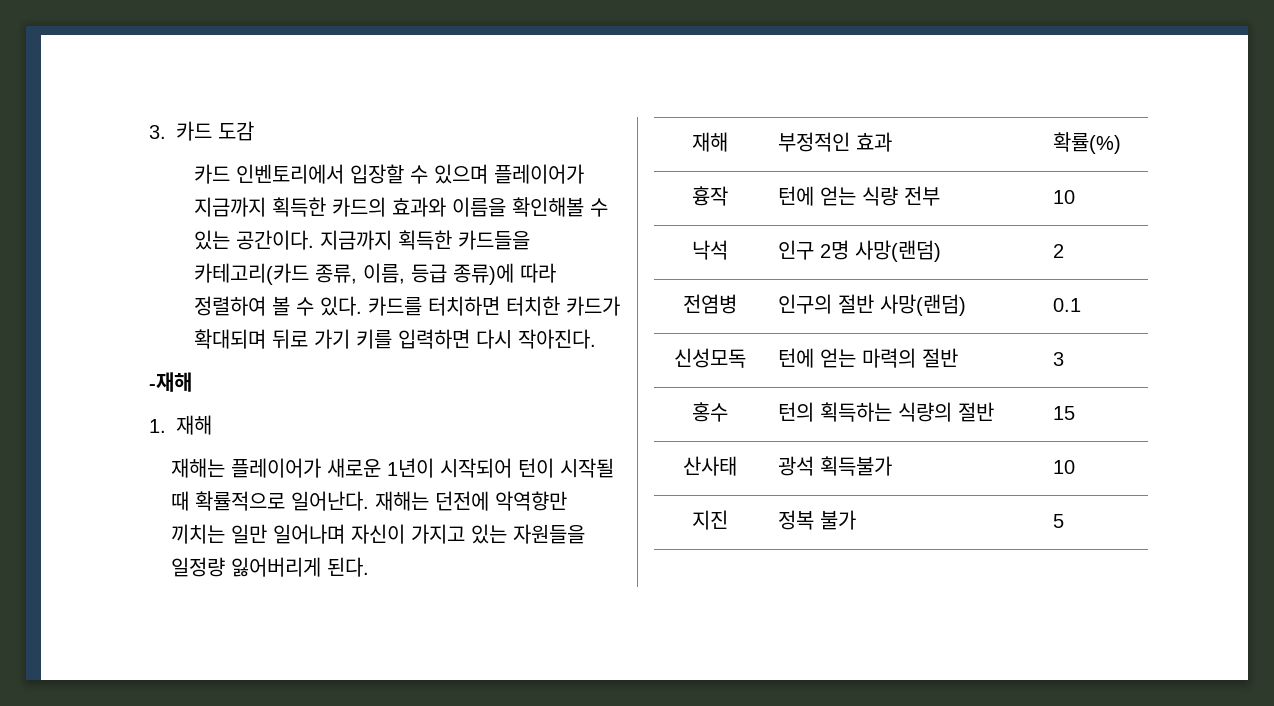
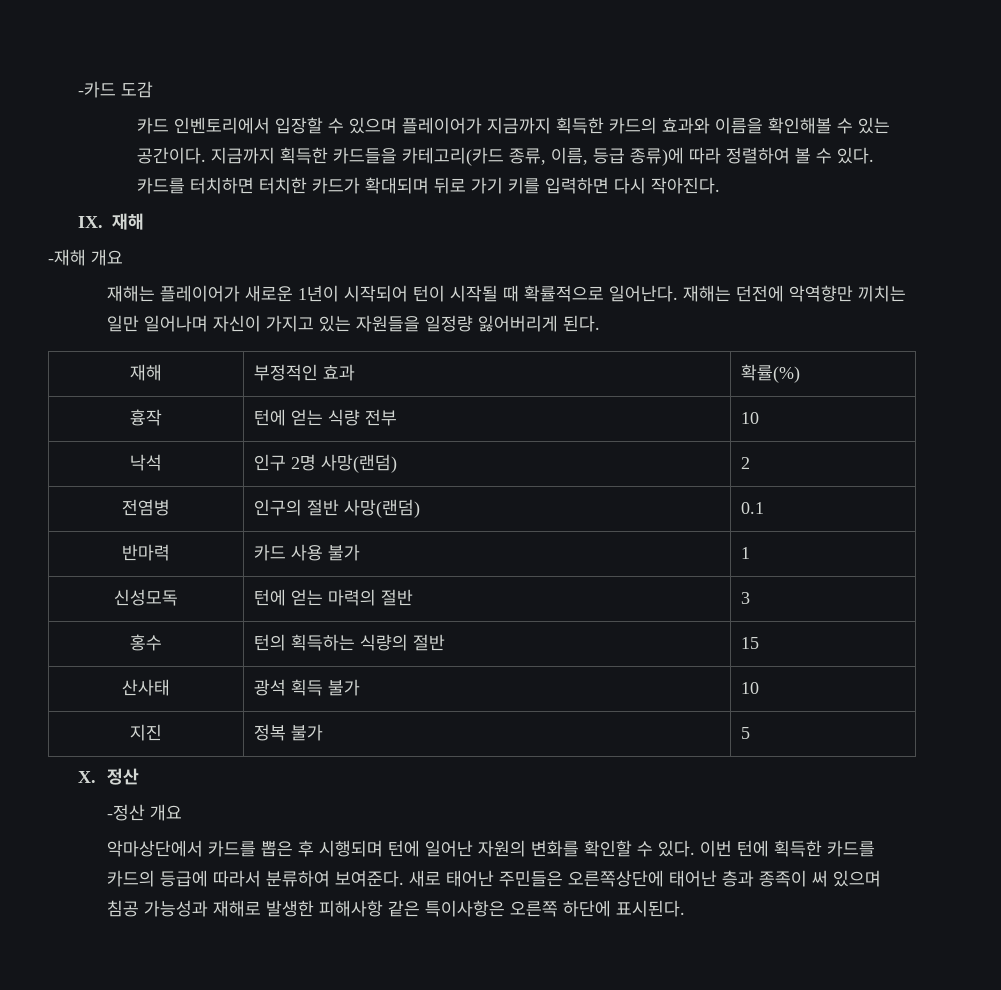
- 3. 카드 도감
+ -카드 도감
- -재해
- 1. 재해
+ IX. 재해
+ -재해 개요
+ 반마력 | 카드 사용 불가 | 1
- 산사태 | 광석 획득불가 | 10
+ 산사태 | 광석 획득 불가 | 10
+ X. 정산
+ -정산 개요
+ 악마상단에서 카드를 뽑은 후 시행되며 턴에 일어난 자원의 변화를 확인할 수 있다. 이번 턴에 획득한 카드를 카드의 등급에 따라서 분류하여 보여준다. 새로 태어난 주민들은 오른쪽상단에 태어난 층과 종족이 써 있으며 침공 가능성과 재해로 발생한 피해사항 같은 특이사항은 오른쪽 하단에 표시된다.

